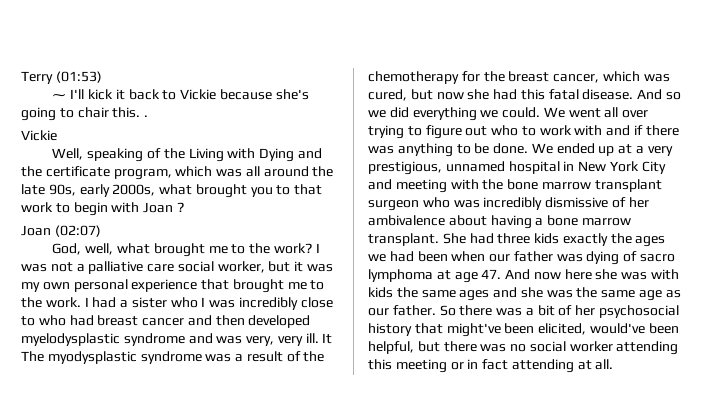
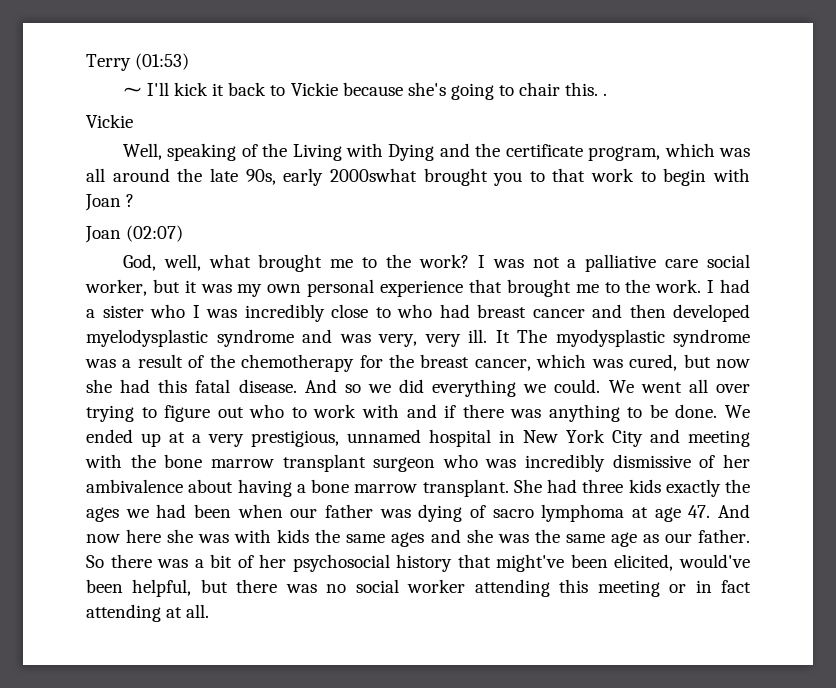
- Well, speaking of the Living with Dying and the certificate program, which was all around the late 90s, early 2000s, what brought you to that work to begin with Joan ?
+ Well, speaking of the Living with Dying and the certificate program, which was all around the late 90s, early 2000swhat brought you to that work to begin with Joan ?

